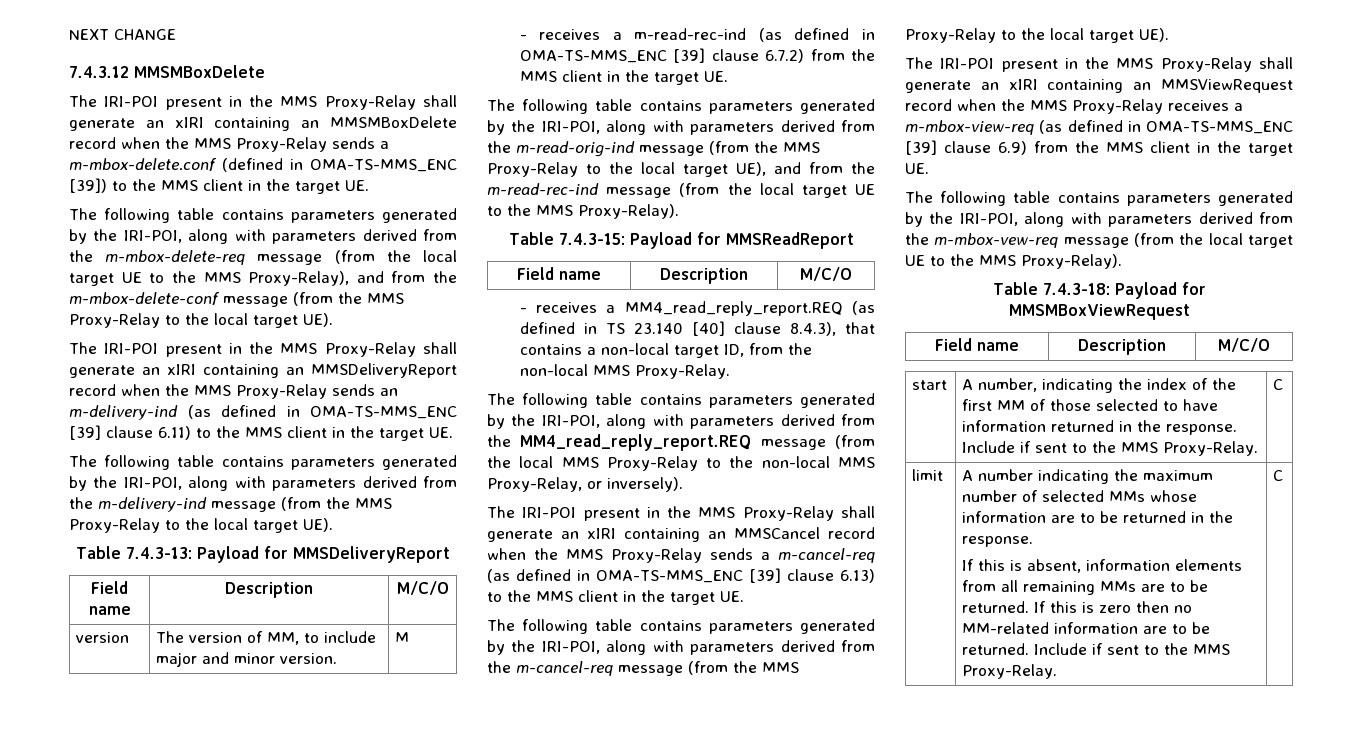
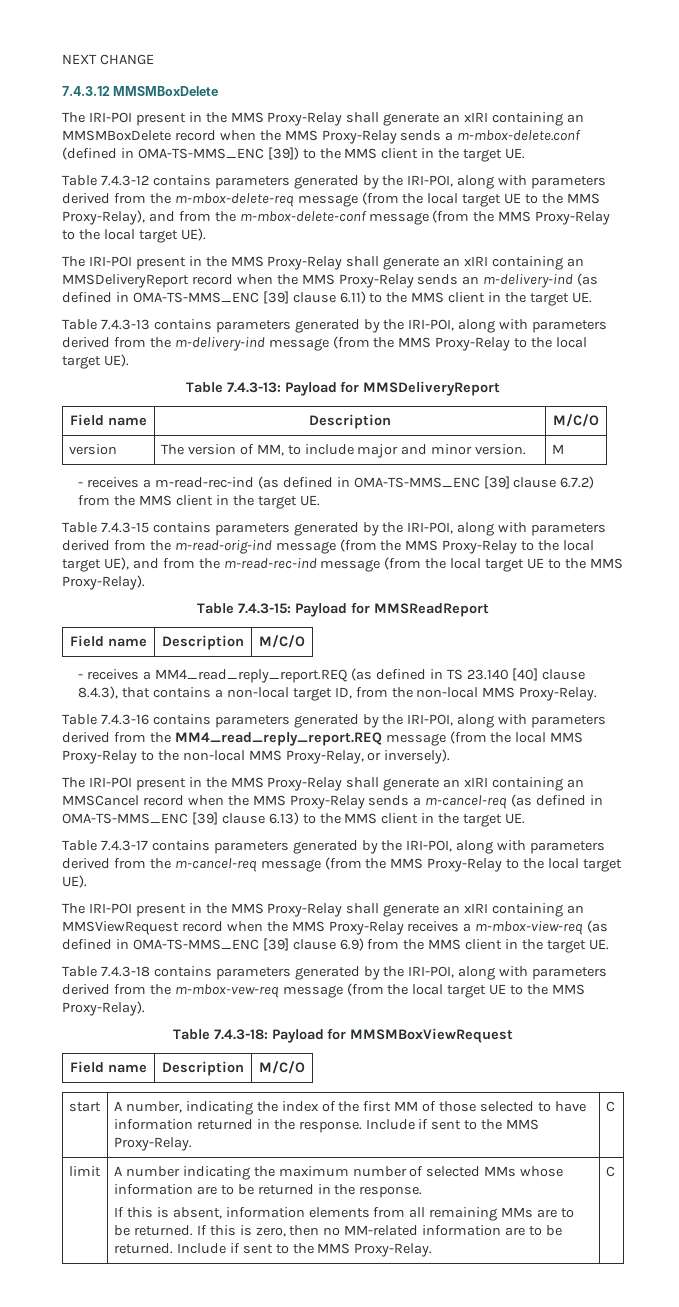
- The following table contains parameters generated by the IRI-POI, along with parameters derived from the m-mbox-delete-req message (from the local target UE to the MMS Proxy-Relay), and from the m-mbox-delete-conf message (from the MMS Proxy-Relay to the local target UE).
+ Table 7.4.3-12 contains parameters generated by the IRI-POI, along with parameters derived from the m-mbox-delete-req message (from the local target UE to the MMS Proxy-Relay), and from the m-mbox-delete-conf message (from the MMS Proxy-Relay to the local target UE).
- The following table contains parameters generated by the IRI-POI, along with parameters derived from the m-delivery-ind message (from the MMS Proxy-Relay to the local target UE).
+ Table 7.4.3-13 contains parameters generated by the IRI-POI, along with parameters derived from the m-delivery-ind message (from the MMS Proxy-Relay to the local target UE).
- The following table contains parameters generated by the IRI-POI, along with parameters derived from the m-read-orig-ind message (from the MMS Proxy-Relay to the local target UE), and from the m-read-rec-ind message (from the local target UE to the MMS Proxy-Relay).
+ Table 7.4.3-15 contains parameters generated by the IRI-POI, along with parameters derived from the m-read-orig-ind message (from the MMS Proxy-Relay to the local target UE), and from the m-read-rec-ind message (from the local target UE to the MMS Proxy-Relay).
- The following table contains parameters generated by the IRI-POI, along with parameters derived from the MM4_read_reply_report.REQ message (from the local MMS Proxy-Relay to the non-local MMS Proxy-Relay, or inversely).
+ Table 7.4.3-16 contains parameters generated by the IRI-POI, along with parameters derived from the MM4_read_reply_report.REQ message (from the local MMS Proxy-Relay to the non-local MMS Proxy-Relay, or inversely).
- The following table contains parameters generated by the IRI-POI, along with parameters derived from the m-cancel-req message (from the MMS Proxy-Relay to the local target UE).
+ Table 7.4.3-17 contains parameters generated by the IRI-POI, along with parameters derived from the m-cancel-req message (from the MMS Proxy-Relay to the local target UE).
- The following table contains parameters generated by the IRI-POI, along with parameters derived from the m-mbox-vew-req message (from the local target UE to the MMS Proxy-Relay).
+ Table 7.4.3-18 contains parameters generated by the IRI-POI, along with parameters derived from the m-mbox-vew-req message (from the local target UE to the MMS Proxy-Relay).
- If this is zero then no MM-related information are to be returned.
+ If this is zero, then no MM-related information are to be returned.

